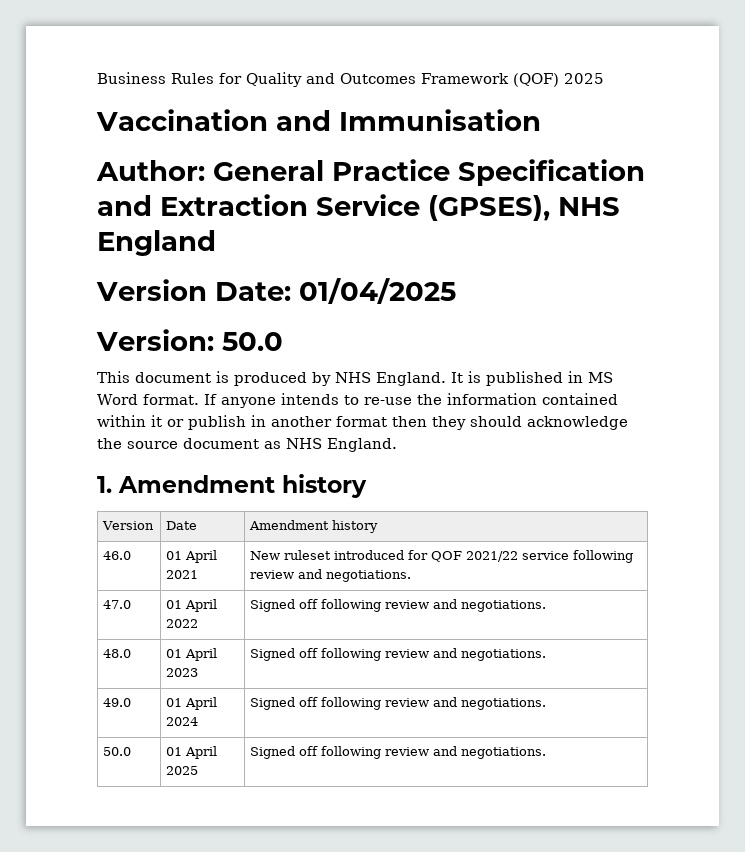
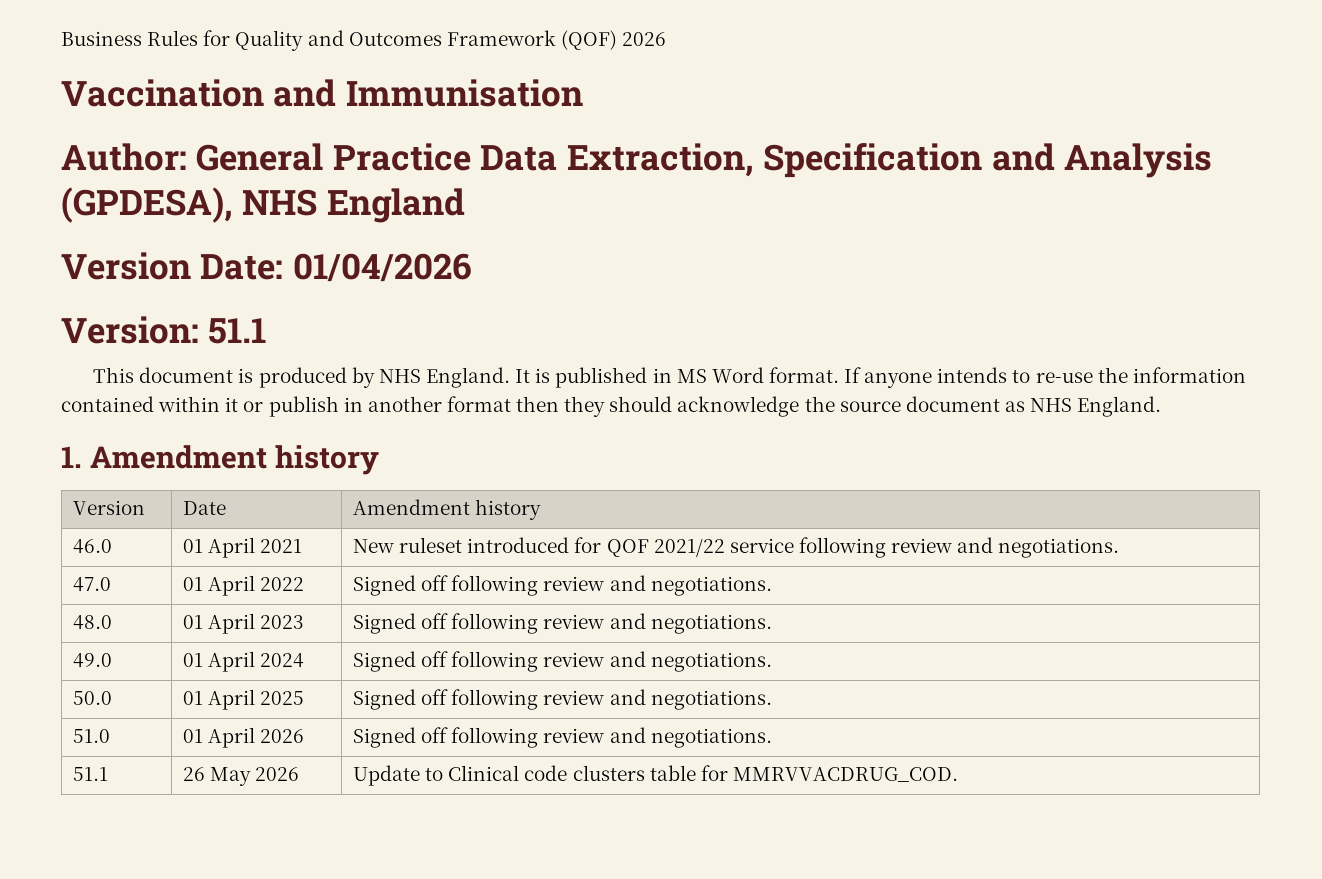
- Business Rules for Quality and Outcomes Framework (QOF) 2025
+ Business Rules for Quality and Outcomes Framework (QOF) 2026
- Author: General Practice Specification and Extraction Service (GPSES), NHS England
+ Author: General Practice Data Extraction, Specification and Analysis (GPDESA), NHS England
- Version Date: 01/04/2025
+ Version Date: 01/04/2026
- Version: 50.0
+ Version: 51.1
+ 51.0 | 01 April 2026 | Signed off following review and negotiations.
+ 51.1 | 26 May 2026 | Update to Clinical code clusters table for MMRVVACDRUG_COD.

